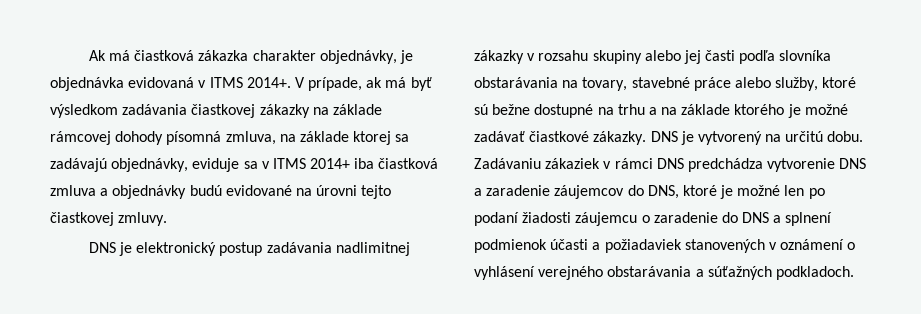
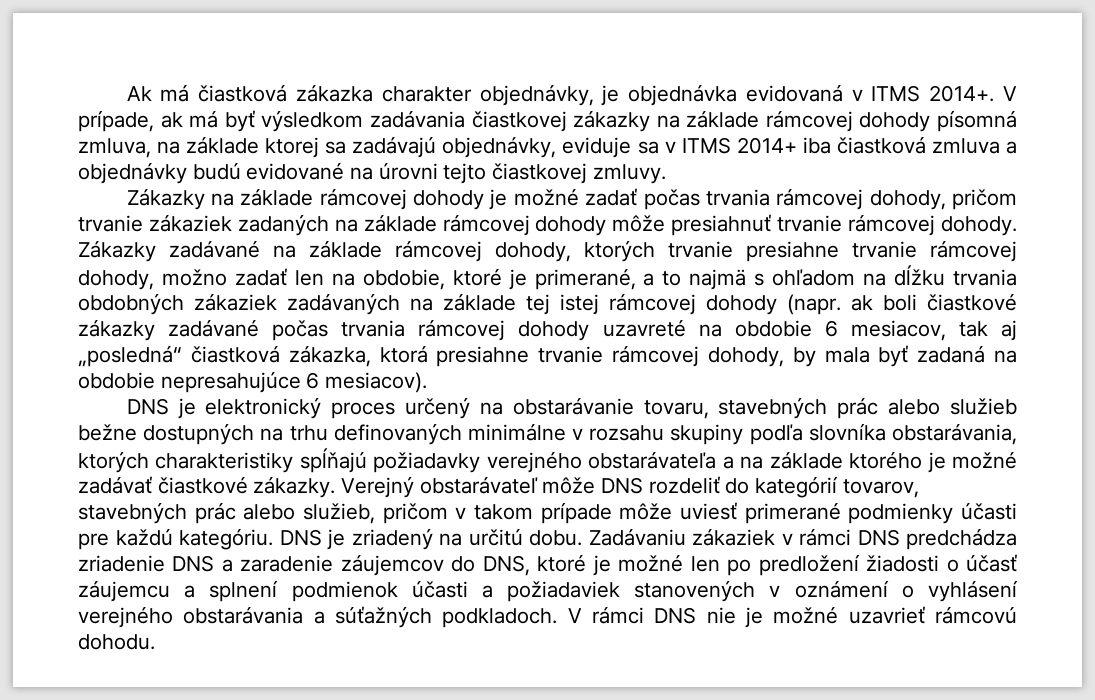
- DNS je elektronický postup zadávania nadlimitnej zákazky v rozsahu skupiny alebo jej časti podľa slovníka obstarávania na tovary, stavebné práce alebo služby, ktoré sú bežne dostupné na trhu a na základe ktorého je možné zadávať čiastkové zákazky.
+ Zákazky na základe rámcovej dohody je možné zadať počas trvania rámcovej dohody, pričom trvanie zákaziek zadaných na základe rámcovej dohody môže presiahnuť trvanie rámcovej dohody. Zákazky zadávané na základe rámcovej dohody, ktorých trvanie presiahne trvanie rámcovej dohody, možno zadať len na obdobie, ktoré je primerané, a to najmä s ohľadom na dĺžku trvania obdobných zákaziek zadávaných na základe tej istej rámcovej dohody (napr. ak boli čiastkové zákazky zadávané počas trvania rámcovej dohody uzavreté na obdobie 6 mesiacov, tak aj „posledná“ čiastková zákazka, ktorá presiahne trvanie rámcovej dohody, by mala byť zadaná na obdobie nepresahujúce 6 mesiacov).
+ DNS je elektronický proces určený na obstarávanie tovaru, stavebných prác alebo služieb bežne dostupných na trhu definovaných minimálne v rozsahu skupiny podľa slovníka obstarávania, ktorých charakteristiky spĺňajú požiadavky verejného obstarávateľa a na základe ktorého je možné zadávať čiastkové zákazky.
- DNS je vytvorený na určitú dobu.
+ Verejný obstarávateľ môže DNS rozdeliť do kategórií tovarov, stavebných prác alebo služieb, pričom v takom prípade môže uviesť primerané podmienky účasti pre každú kategóriu. DNS je zriadený na určitú dobu.
- Zadávaniu zákaziek v rámci DNS predchádza vytvorenie DNS a zaradenie záujemcov do DNS, ktoré je možné len po podaní žiadosti záujemcu o zaradenie do DNS a splnení podmienok účasti a požiadaviek stanovených v oznámení o vyhlásení verejného obstarávania a súťažných podkladoch.
+ Zadávaniu zákaziek v rámci DNS predchádza zriadenie DNS a zaradenie záujemcov do DNS, ktoré je možné len po predložení žiadosti o účasť záujemcu a splnení podmienok účasti a požiadaviek stanovených v oznámení o vyhlásení verejného obstarávania a súťažných podkladoch.
+ V rámci DNS nie je možné uzavrieť rámcovú dohodu.

